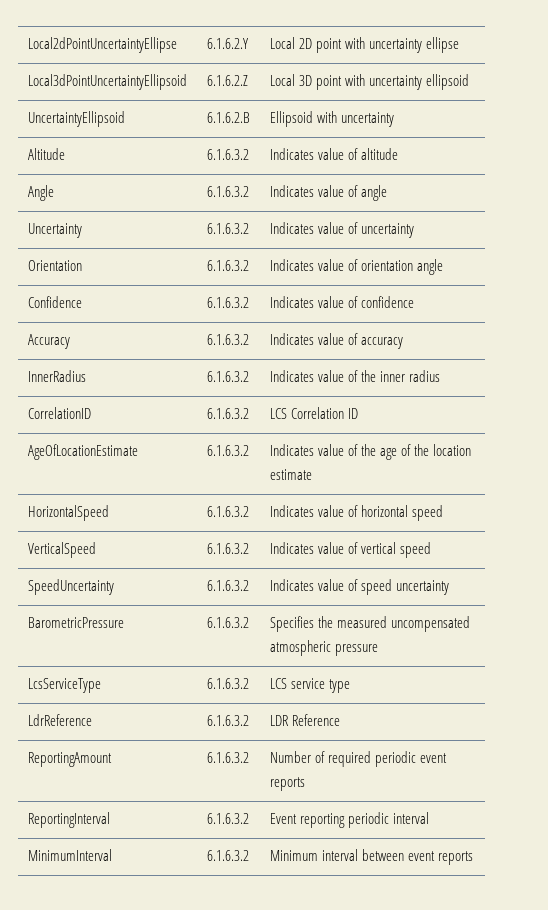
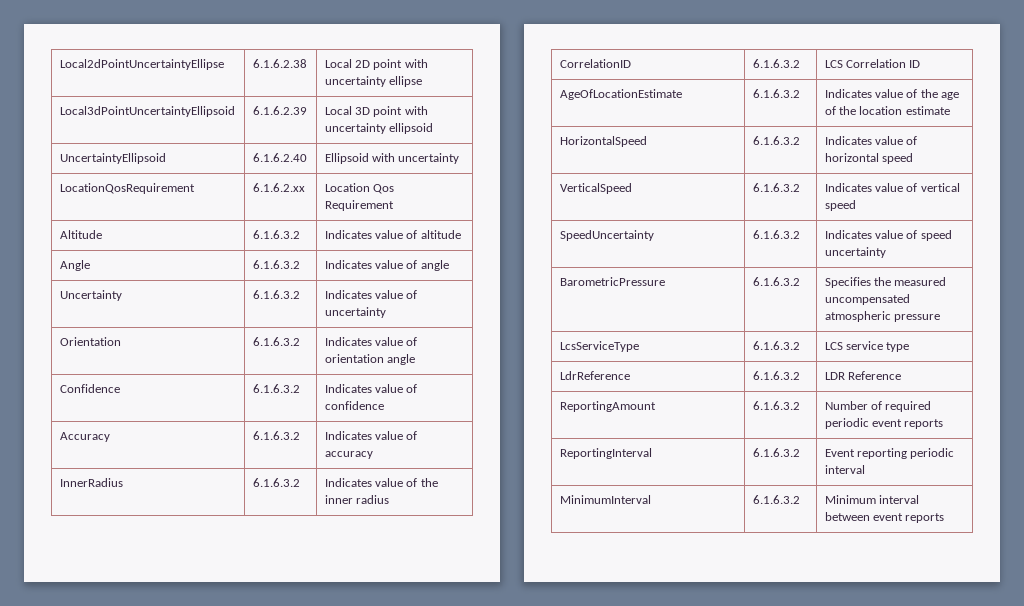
- Local2dPointUncertaintyEllipse | 6.1.6.2.Y | Local 2D point with uncertainty ellipse
+ Local2dPointUncertaintyEllipse | 6.1.6.2.38 | Local 2D point with uncertainty ellipse
- Local3dPointUncertaintyEllipsoid | 6.1.6.2.Z | Local 3D point with uncertainty ellipsoid
+ Local3dPointUncertaintyEllipsoid | 6.1.6.2.39 | Local 3D point with uncertainty ellipsoid
- UncertaintyEllipsoid | 6.1.6.2.B | Ellipsoid with uncertainty
+ UncertaintyEllipsoid | 6.1.6.2.40 | Ellipsoid with uncertainty
+ LocationQosRequirement | 6.1.6.2.xx | Location Qos Requirement

